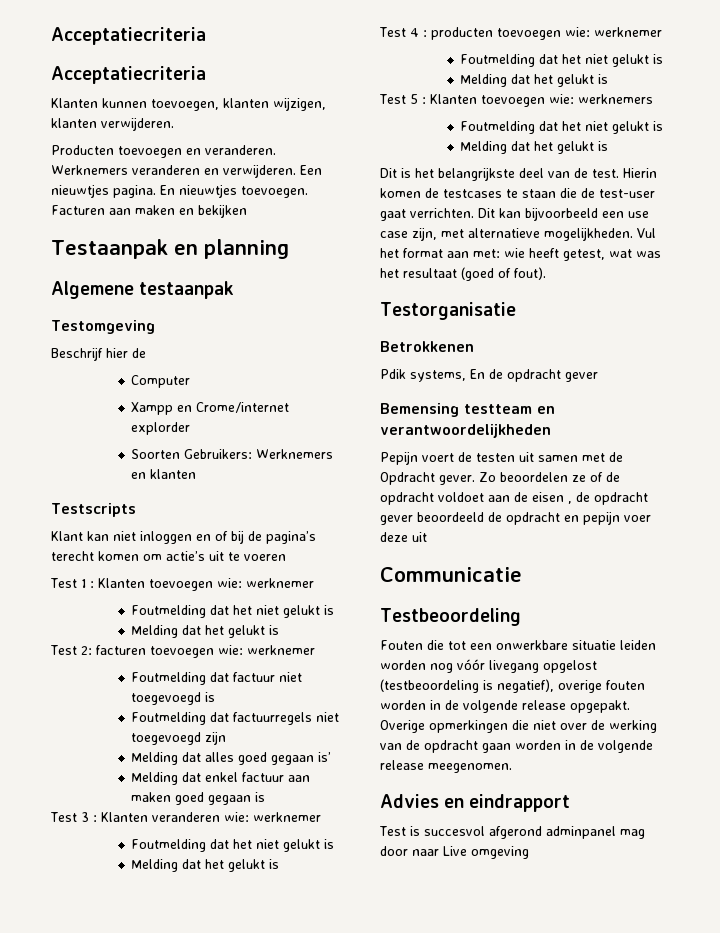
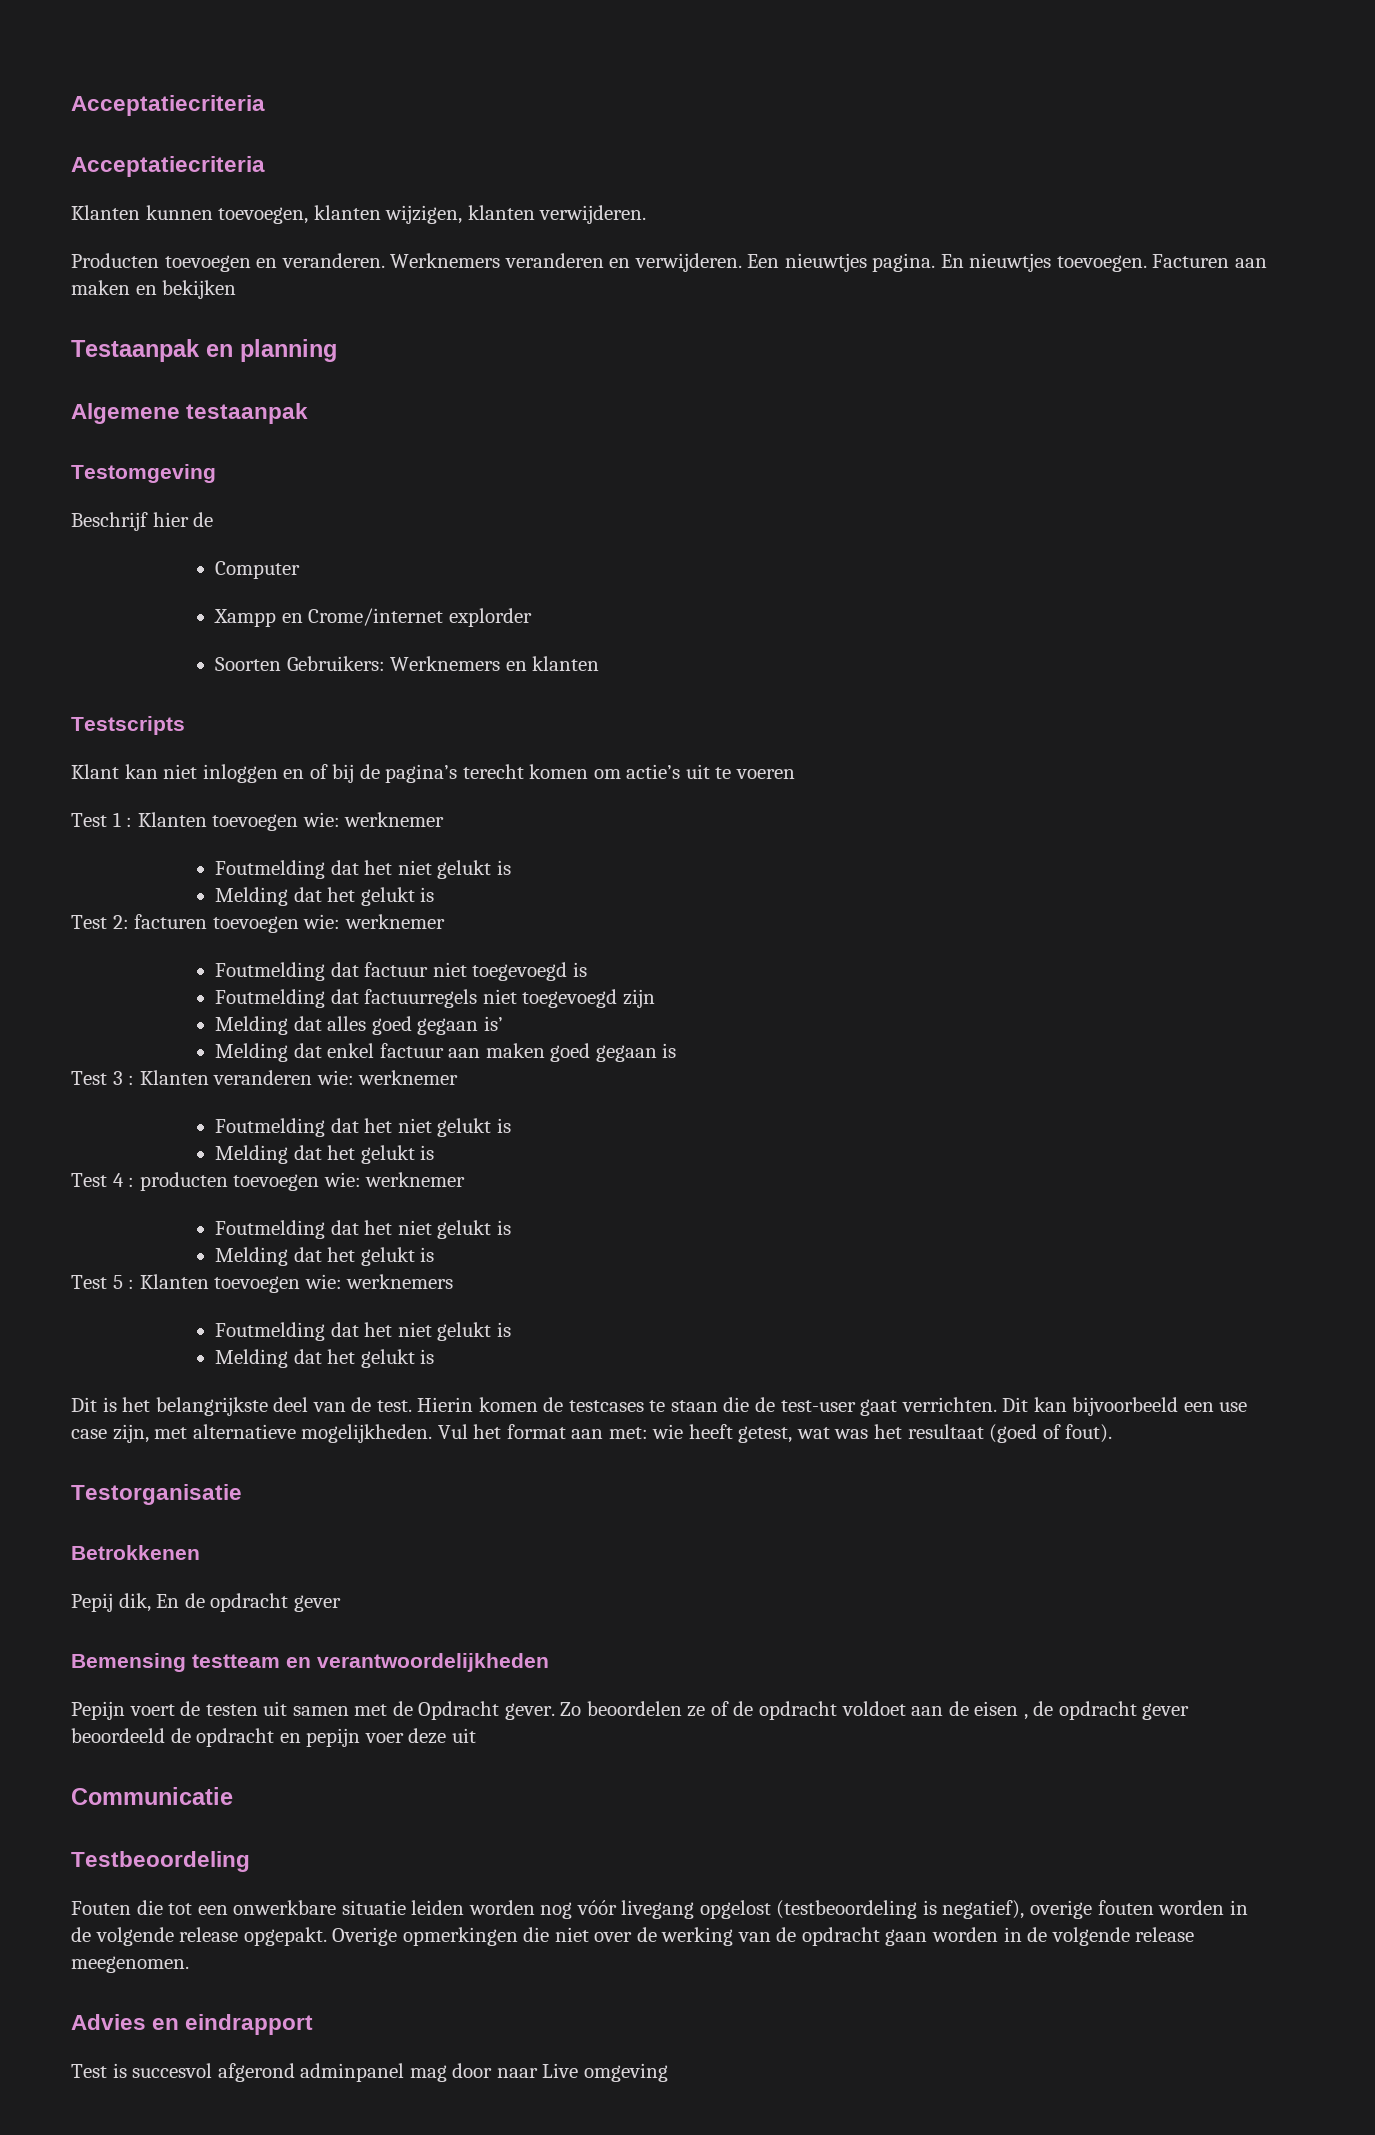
- Pdik systems, En de opdracht gever
+ Pepij dik, En de opdracht gever

